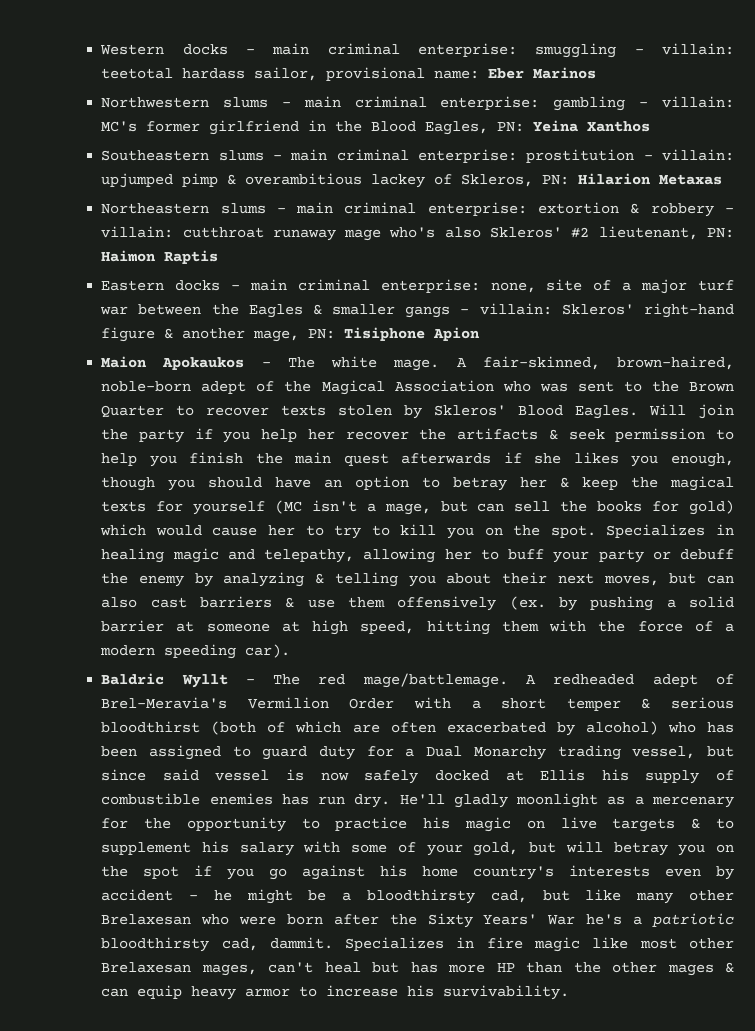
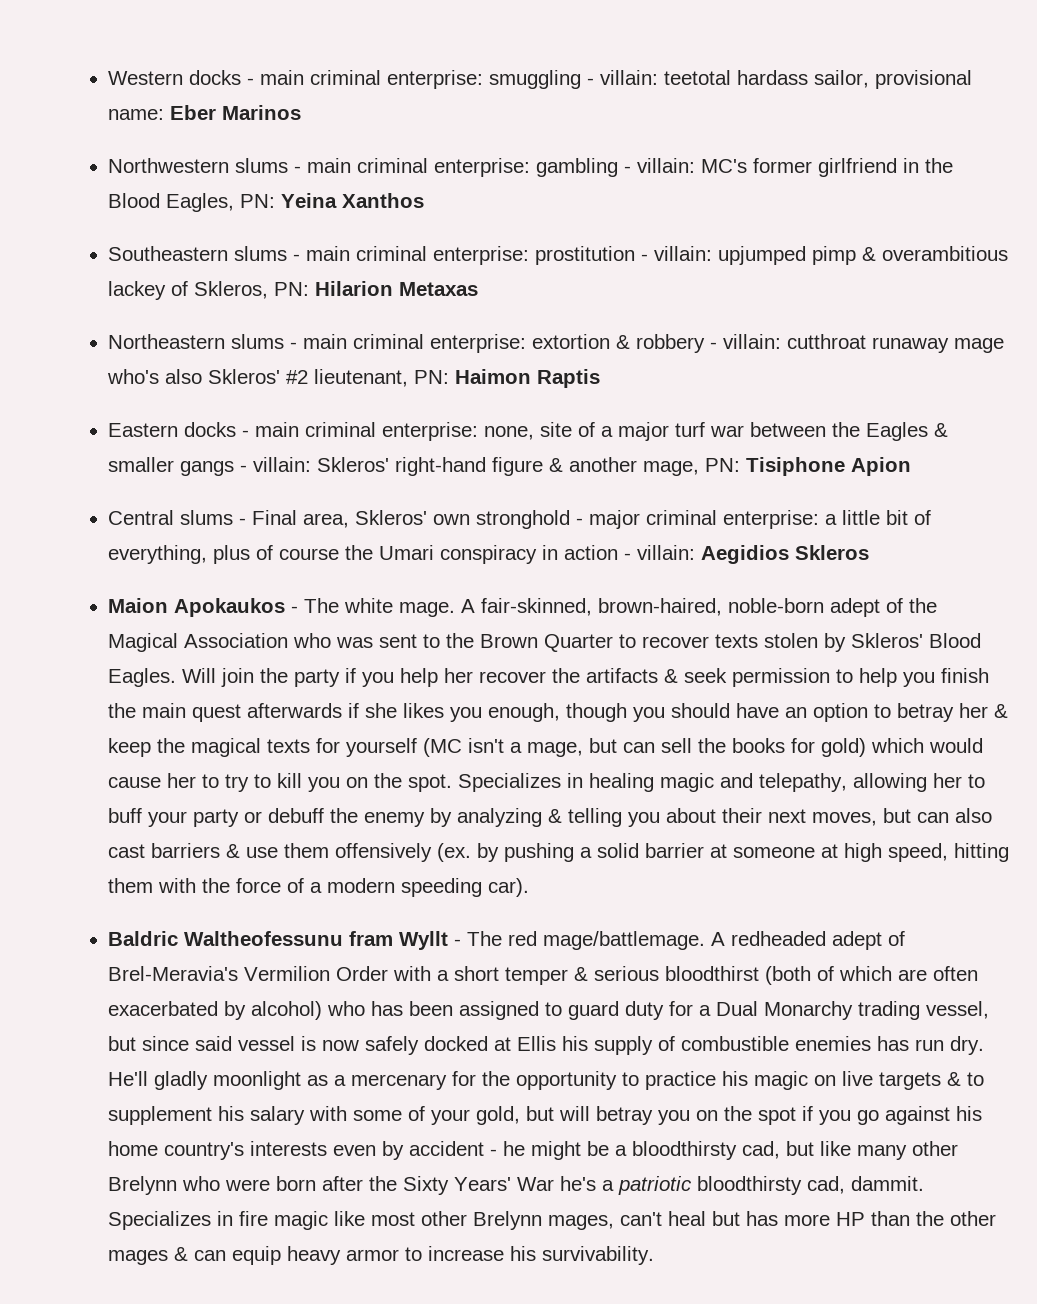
+ Central slums - Final area, Skleros' own stronghold - major criminal enterprise: a little bit of everything, plus of course the Umari conspiracy in action - villain: Aegidios Skleros
- Baldric Wyllt - The red mage/battlemage.
+ Baldric Waltheofessunu fram Wyllt - The red mage/battlemage.
- He'll gladly moonlight as a mercenary for the opportunity to practice his magic on live targets & to supplement his salary with some of your gold, but will betray you on the spot if you go against his home country's interests even by accident - he might be a bloodthirsty cad, but like many other Brelaxesan who were born after the Sixty Years' War he's a patriotic bloodthirsty cad, dammit.
+ He'll gladly moonlight as a mercenary for the opportunity to practice his magic on live targets & to supplement his salary with some of your gold, but will betray you on the spot if you go against his home country's interests even by accident - he might be a bloodthirsty cad, but like many other Brelynn who were born after the Sixty Years' War he's a patriotic bloodthirsty cad, dammit.
- Specializes in fire magic like most other Brelaxesan mages, can't heal but has more HP than the other mages & can equip heavy armor to increase his survivability.
+ Specializes in fire magic like most other Brelynn mages, can't heal but has more HP than the other mages & can equip heavy armor to increase his survivability.

